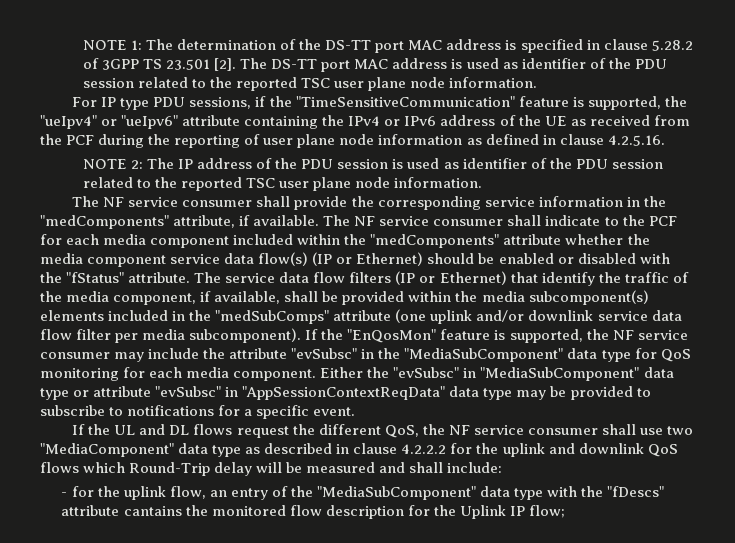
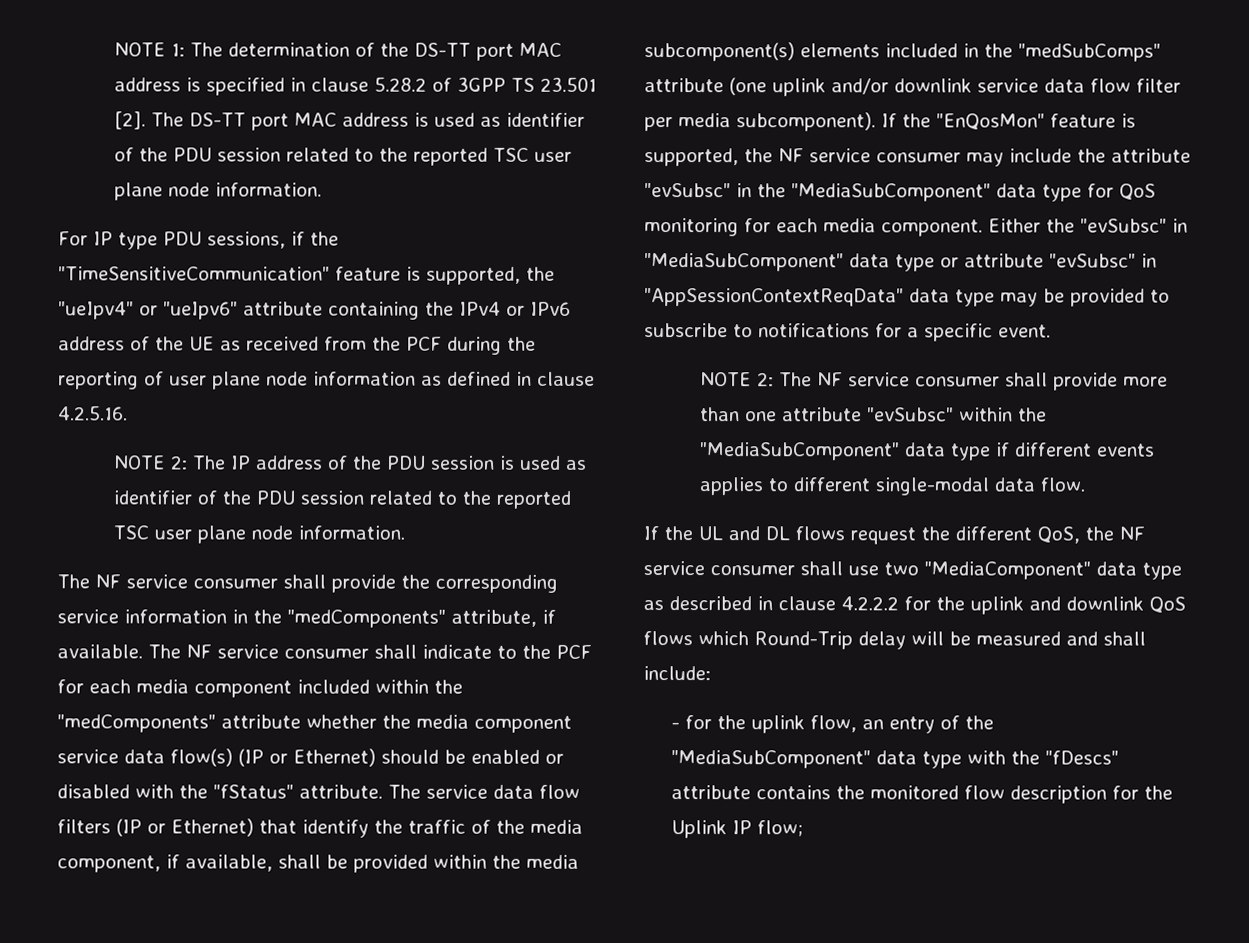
+ NOTE 2: The NF service consumer shall provide more than one attribute "evSubsc" within the "MediaSubComponent" data type if different events applies to different single-modal data flow.
- - for the uplink flow, an entry of the "MediaSubComponent" data type with the "fDescs" attribute cantains the monitored flow description for the Uplink IP flow;
+ - for the uplink flow, an entry of the "MediaSubComponent" data type with the "fDescs" attribute contains the monitored flow description for the Uplink IP flow;

